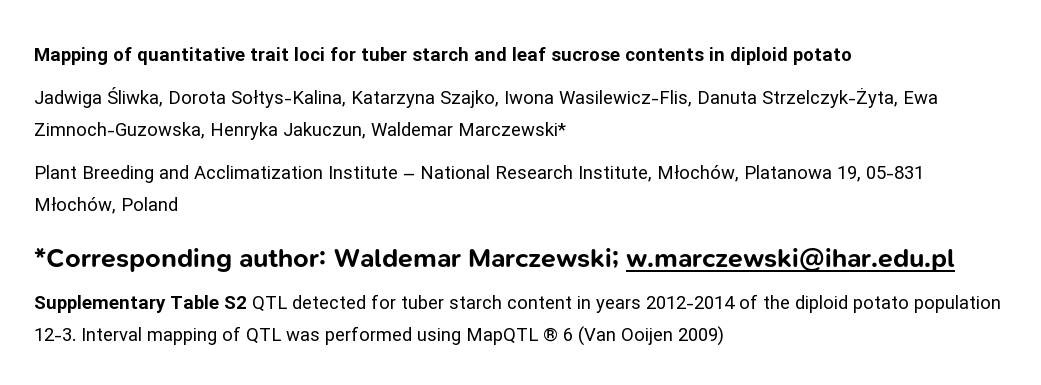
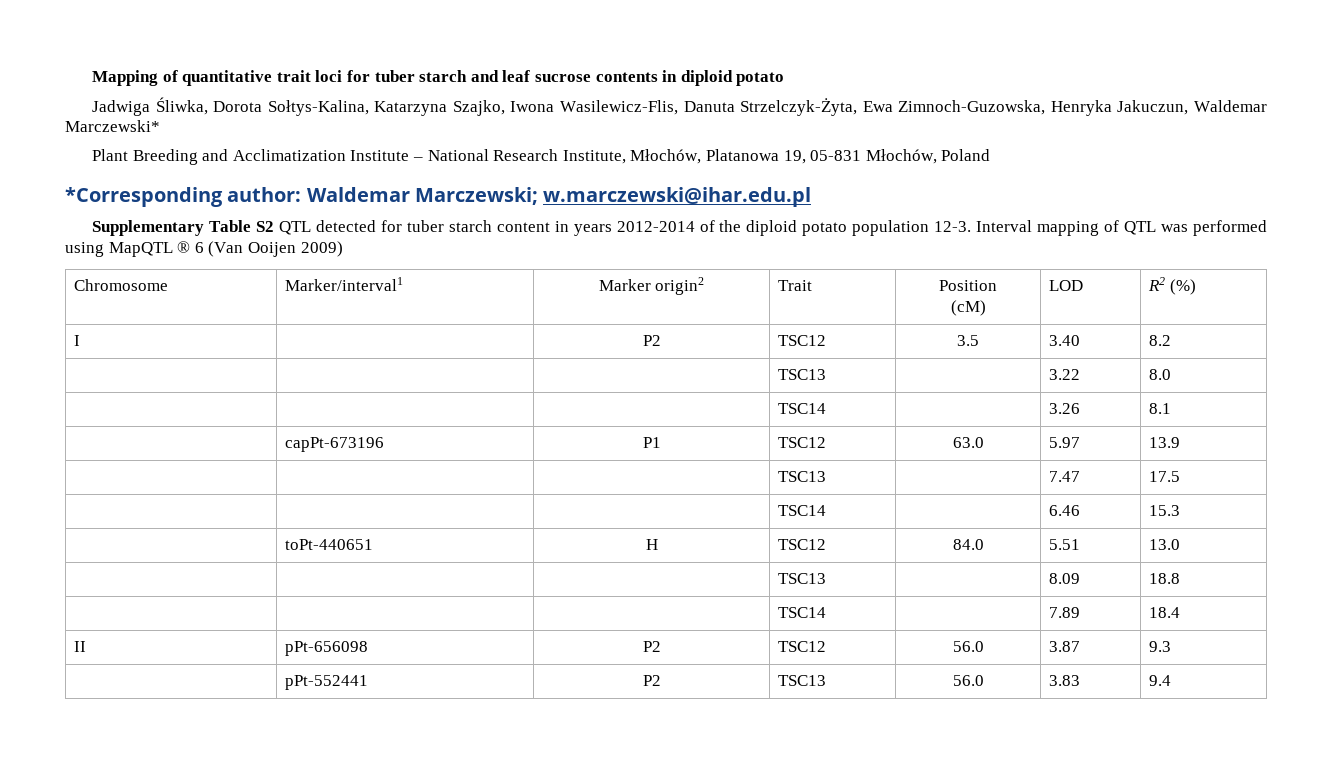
+ Chromosome | Marker/interval1 | Marker origin2 | Trait | Position
+ (cM) | LOD | R2 (%)
+ I | | P2 | TSC12 | 3.5 | 3.40 | 8.2
+ | | | TSC13 | | 3.22 | 8.0
+ | | | TSC14 | | 3.26 | 8.1
+ | capPt-673196 | P1 | TSC12 | 63.0 | 5.97 | 13.9
+ | | | TSC13 | | 7.47 | 17.5
+ | | | TSC14 | | 6.46 | 15.3
+ | toPt-440651 | H | TSC12 | 84.0 | 5.51 | 13.0
+ | | | TSC13 | | 8.09 | 18.8
+ | | | TSC14 | | 7.89 | 18.4
+ II | pPt-656098 | P2 | TSC12 | 56.0 | 3.87 | 9.3
+ | pPt-552441 | P2 | TSC13 | 56.0 | 3.83 | 9.4

